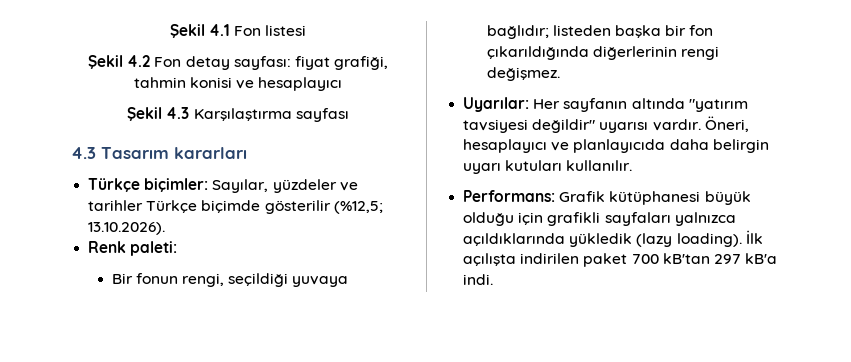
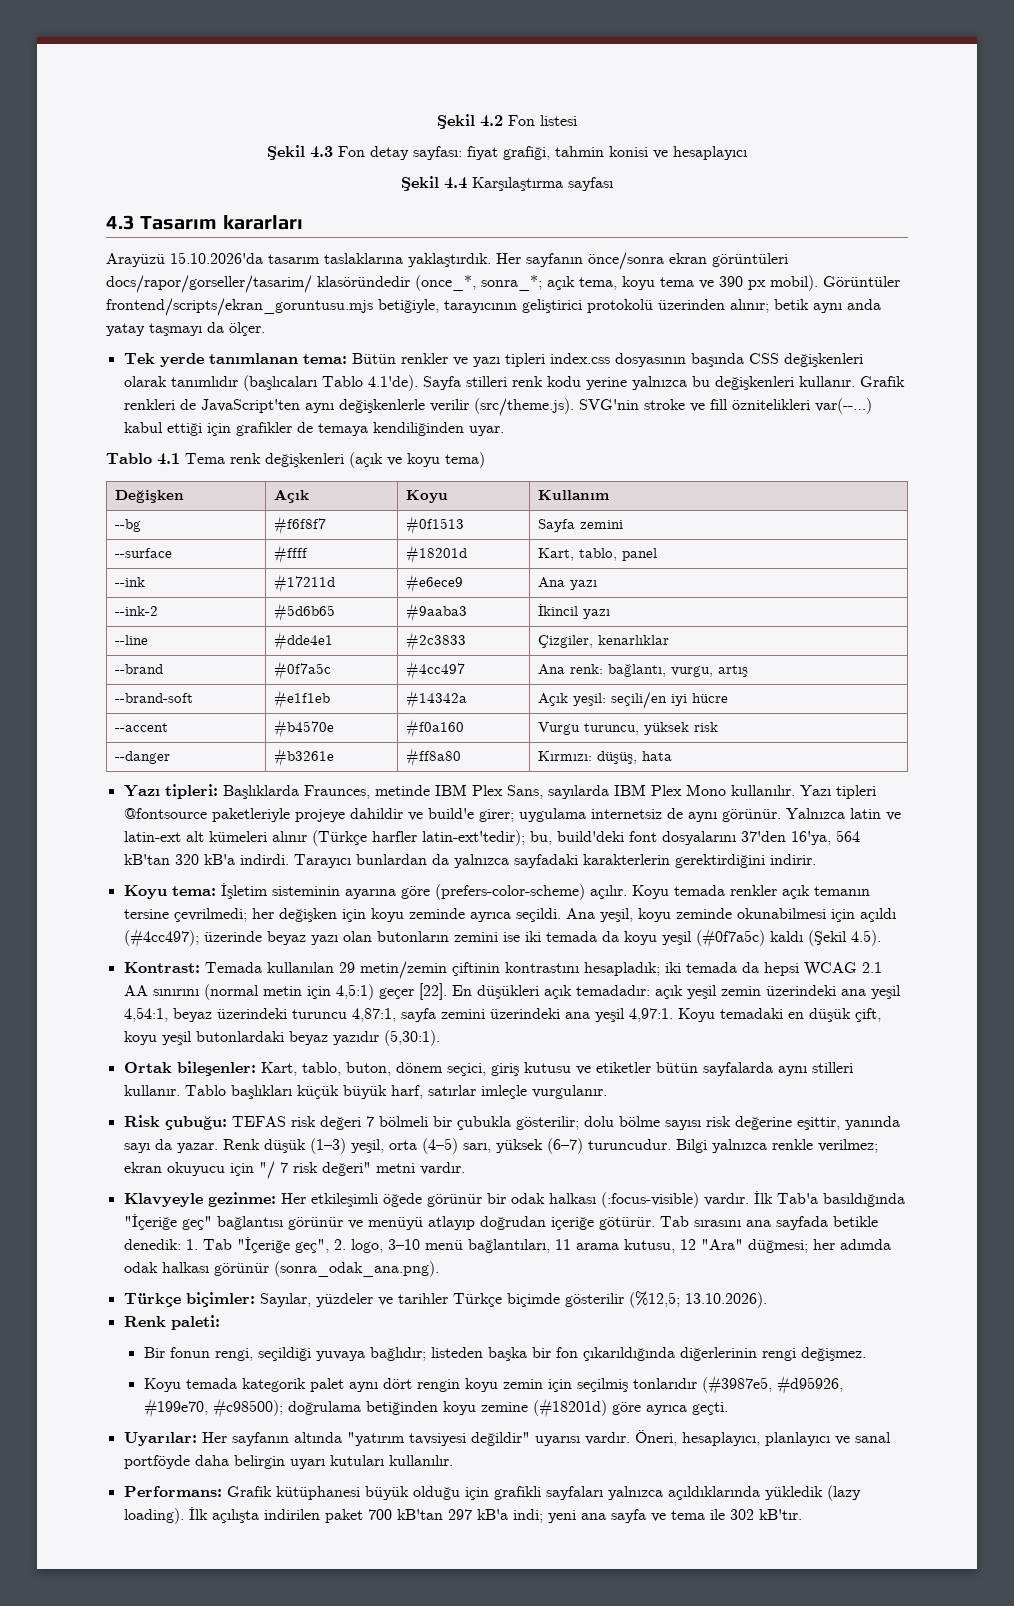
- Şekil 4.1 Fon listesi
+ Şekil 4.2 Fon listesi
- Şekil 4.2 Fon detay sayfası: fiyat grafiği, tahmin konisi ve hesaplayıcı
+ Şekil 4.3 Fon detay sayfası: fiyat grafiği, tahmin konisi ve hesaplayıcı
- Şekil 4.3 Karşılaştırma sayfası
+ Şekil 4.4 Karşılaştırma sayfası
+ Arayüzü 15.10.2026'da tasarım taslaklarına yaklaştırdık. Her sayfanın önce/sonra ekran görüntüleri docs/rapor/gorseller/tasarim/ klasöründedir (once_*, sonra_*; açık tema, koyu tema ve 390 px mobil). Görüntüler frontend/scripts/ekran_goruntusu.mjs betiğiyle, tarayıcının geliştirici protokolü üzerinden alınır; betik aynı anda yatay taşmayı da ölçer.
+ Tek yerde tanımlanan tema: Bütün renkler ve yazı tipleri index.css dosyasının başında CSS değişkenleri olarak tanımlıdır (başlıcaları Tablo 4.1'de). Sayfa stilleri renk kodu yerine yalnızca bu değişkenleri kullanır. Grafik renkleri de JavaScript'ten aynı değişkenlerle verilir (src/theme.js). SVG'nin stroke ve fill öznitelikleri var(--…) kabul ettiği için grafikler de temaya kendiliğinden uyar.
+ Tablo 4.1 Tema renk değişkenleri (açık ve koyu tema)
+ Değişken | Açık | Koyu | Kullanım
+ --bg | #f6f8f7 | #0f1513 | Sayfa zemini
+ --surface | #ffff | #18201d | Kart, tablo, panel
+ --ink | #17211d | #e6ece9 | Ana yazı
+ --ink-2 | #5d6b65 | #9aaba3 | İkincil yazı
+ --line | #dde4e1 | #2c3833 | Çizgiler, kenarlıklar
+ --brand | #0f7a5c | #4cc497 | Ana renk: bağlantı, vurgu, artış
+ --brand-soft | #e1f1eb | #14342a | Açık yeşil: seçili/en iyi hücre
+ --accent | #b4570e | #f0a160 | Vurgu turuncu, yüksek risk
+ --danger | #b3261e | #ff8a80 | Kırmızı: düşüş, hata
+ Yazı tipleri: Başlıklarda Fraunces, metinde IBM Plex Sans, sayılarda IBM Plex Mono kullanılır. Yazı tipleri @fontsource paketleriyle projeye dahildir ve build'e girer; uygulama internetsiz de aynı görünür. Yalnızca latin ve latin-ext alt kümeleri alınır (Türkçe harfler latin-ext'tedir); bu, build'deki font dosyalarını 37'den 16'ya, 564 kB'tan 320 kB'a indirdi. Tarayıcı bunlardan da yalnızca sayfadaki karakterlerin gerektirdiğini indirir.
+ Koyu tema: İşletim sisteminin ayarına göre (prefers-color-scheme) açılır. Koyu temada renkler açık temanın tersine çevrilmedi; her değişken için koyu zeminde ayrıca seçildi. Ana yeşil, koyu zeminde okunabilmesi için açıldı (#4cc497); üzerinde beyaz yazı olan butonların zemini ise iki temada da koyu yeşil (#0f7a5c) kaldı (Şekil 4.5).
+ Kontrast: Temada kullanılan 29 metin/zemin çiftinin kontrastını hesapladık; iki temada da hepsi WCAG 2.1 AA sınırını (normal metin için 4,5:1) geçer [22]. En düşükleri açık temadadır: açık yeşil zemin üzerindeki ana yeşil 4,54:1, beyaz üzerindeki turuncu 4,87:1, sayfa zemini üzerindeki ana yeşil 4,97:1. Koyu temadaki en düşük çift, koyu yeşil butonlardaki beyaz yazıdır (5,30:1).
+ Ortak bileşenler: Kart, tablo, buton, dönem seçici, giriş kutusu ve etiketler bütün sayfalarda aynı stilleri kullanır. Tablo başlıkları küçük büyük harf, satırlar imleçle vurgulanır.
+ Risk çubuğu: TEFAS risk değeri 7 bölmeli bir çubukla gösterilir; dolu bölme sayısı risk değerine eşittir, yanında sayı da yazar. Renk düşük (1–3) yeşil, orta (4–5) sarı, yüksek (6–7) turuncudur. Bilgi yalnızca renkle verilmez; ekran okuyucu için "/ 7 risk değeri" metni vardır.
+ Klavyeyle gezinme: Her etkileşimli öğede görünür bir odak halkası (:focus-visible) vardır. İlk Tab'a basıldığında "İçeriğe geç" bağlantısı görünür ve menüyü atlayıp doğrudan içeriğe götürür. Tab sırasını ana sayfada betikle denedik: 1. Tab "İçeriğe geç", 2. logo, 3–10 menü bağlantıları, 11 arama kutusu, 12 "Ara" düğmesi; her adımda odak halkası görünür (sonra_odak_ana.png).
+ Koyu temada kategorik palet aynı dört rengin koyu zemin için seçilmiş tonlarıdır (#3987e5, #d95926, #199e70, #c98500); doğrulama betiğinden koyu zemine (#18201d) göre ayrıca geçti.
- Öneri, hesaplayıcı ve planlayıcıda daha belirgin uyarı kutuları kullanılır.
+ Öneri, hesaplayıcı, planlayıcı ve sanal portföyde daha belirgin uyarı kutuları kullanılır.
- İlk açılışta indirilen paket 700 kB'tan 297 kB'a indi.
+ İlk açılışta indirilen paket 700 kB'tan 297 kB'a indi; yeni ana sayfa ve tema ile 302 kB'tır.

